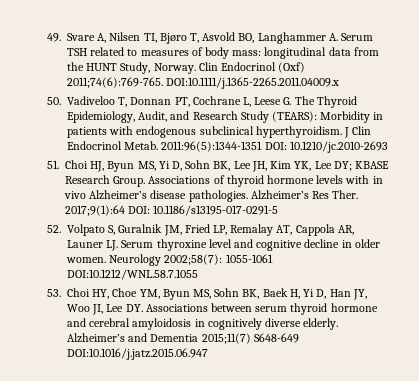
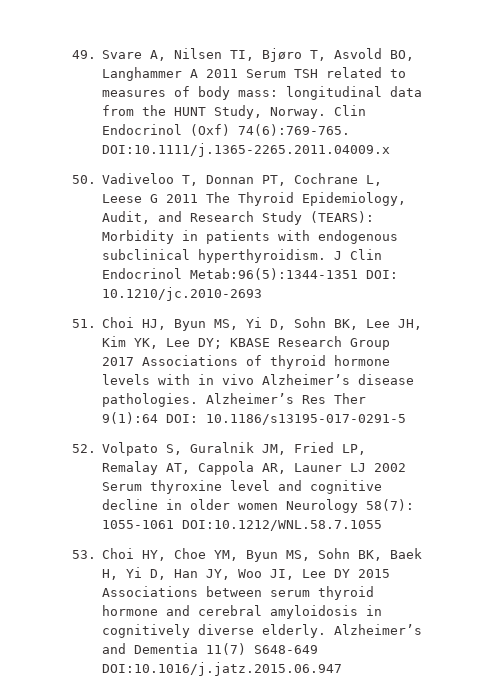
- 49. Svare A, Nilsen TI, Bjøro T, Asvold BO, Langhammer A. Serum TSH related to measures of body mass: longitudinal data from the HUNT Study, Norway.
+ 49. Svare A, Nilsen TI, Bjøro T, Asvold BO, Langhammer A 2011 Serum TSH related to measures of body mass: longitudinal data from the HUNT Study, Norway.
- Clin Endocrinol (Oxf) 2011;74(6):769-765.
+ Clin Endocrinol (Oxf) 74(6):769-765.
- 50. Vadiveloo T, Donnan PT, Cochrane L, Leese G. The Thyroid Epidemiology, Audit, and Research Study (TEARS): Morbidity in patients with endogenous subclinical hyperthyroidism.
+ 50. Vadiveloo T, Donnan PT, Cochrane L, Leese G 2011 The Thyroid Epidemiology, Audit, and Research Study (TEARS): Morbidity in patients with endogenous subclinical hyperthyroidism.
- J Clin Endocrinol Metab. 2011:96(5):1344-1351 DOI: 10.1210/jc.2010-2693
+ J Clin Endocrinol Metab:96(5):1344-1351 DOI: 10.1210/jc.2010-2693
- 51. Choi HJ, Byun MS, Yi D, Sohn BK, Lee JH, Kim YK, Lee DY; KBASE Research Group. Associations of thyroid hormone levels with in vivo Alzheimer’s disease pathologies.
+ 51. Choi HJ, Byun MS, Yi D, Sohn BK, Lee JH, Kim YK, Lee DY; KBASE Research Group 2017 Associations of thyroid hormone levels with in vivo Alzheimer’s disease pathologies.
- Alzheimer’s Res Ther. 2017;9(1):64 DOI: 10.1186/s13195-017-0291-5
+ Alzheimer’s Res Ther 9(1):64 DOI: 10.1186/s13195-017-0291-5
- 52. Volpato S, Guralnik JM, Fried LP, Remalay AT, Cappola AR, Launer LJ. Serum thyroxine level and cognitive decline in older women. Neurology 2002;58(7): 1055-1061 DOI:10.1212/WNL.58.7.1055
+ 52. Volpato S, Guralnik JM, Fried LP, Remalay AT, Cappola AR, Launer LJ 2002 Serum thyroxine level and cognitive decline in older women Neurology 58(7): 1055-1061 DOI:10.1212/WNL.58.7.1055
- 53. Choi HY, Choe YM, Byun MS, Sohn BK, Baek H, Yi D, Han JY, Woo JI, Lee DY. Associations between serum thyroid hormone and cerebral amyloidosis in cognitively diverse elderly.
+ 53. Choi HY, Choe YM, Byun MS, Sohn BK, Baek H, Yi D, Han JY, Woo JI, Lee DY 2015 Associations between serum thyroid hormone and cerebral amyloidosis in cognitively diverse elderly.
- Alzheimer’s and Dementia 2015;11(7) S648-649 DOI:10.1016/j.jatz.2015.06.947
+ Alzheimer’s and Dementia 11(7) S648-649 DOI:10.1016/j.jatz.2015.06.947

